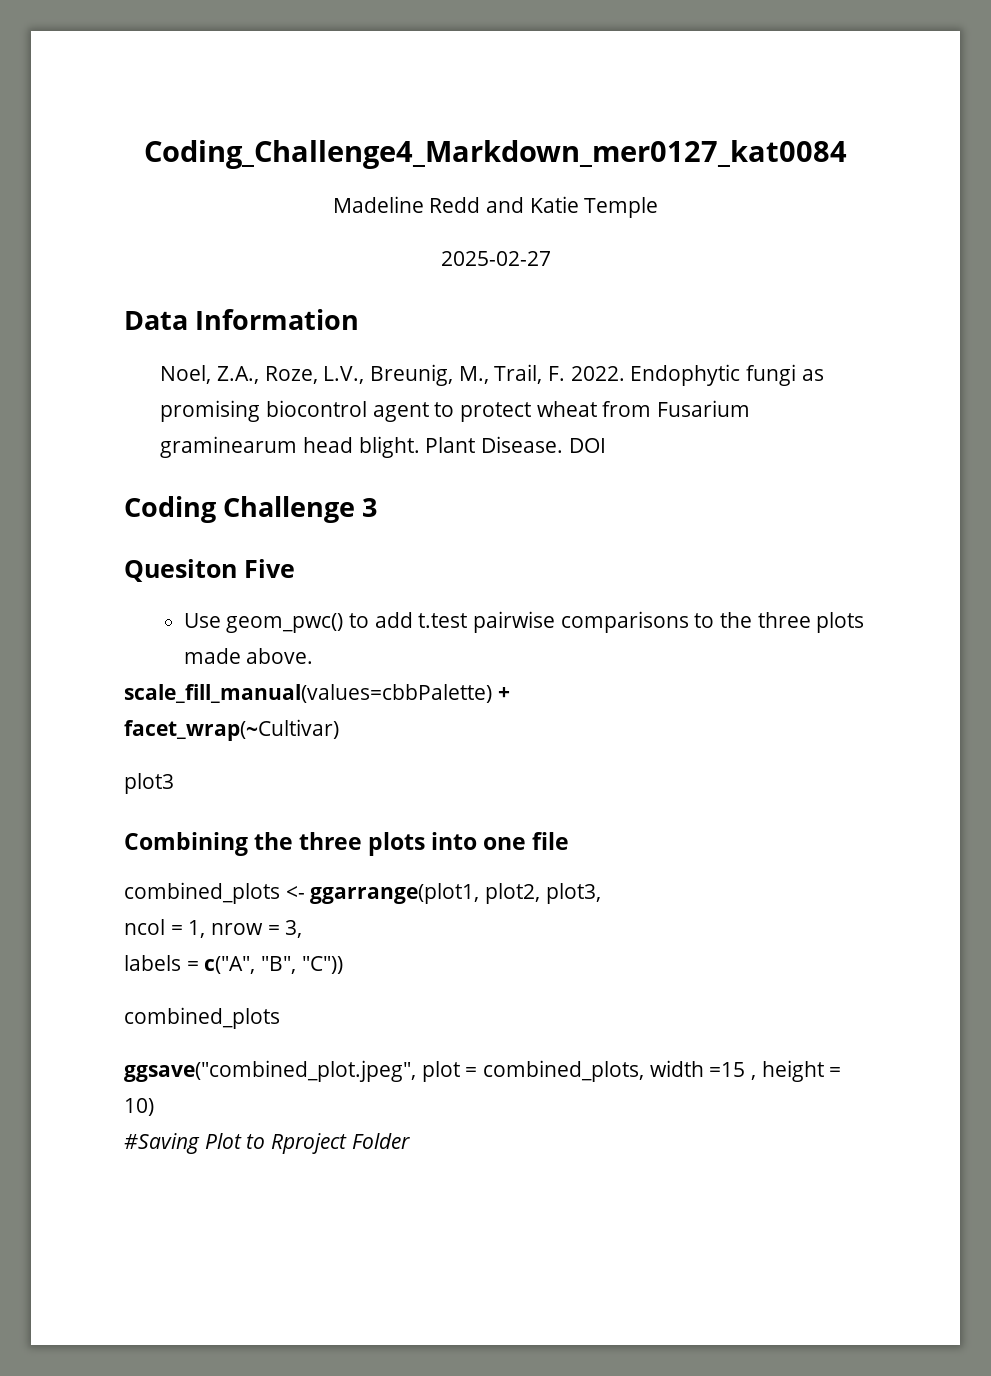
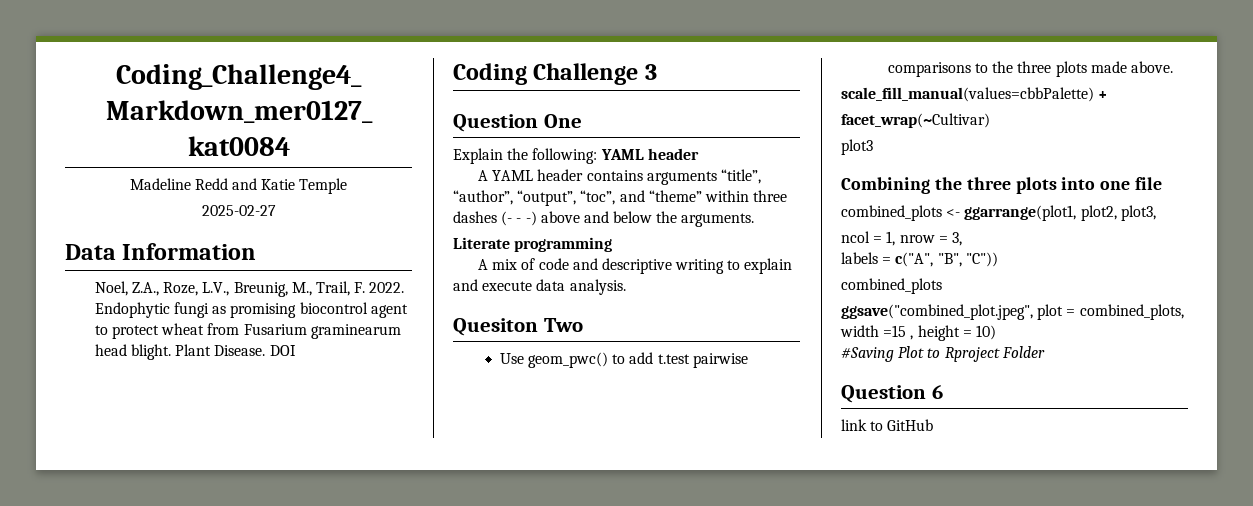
+ Question One
+ Explain the following: YAML header
+ A YAML header contains arguments “title”, “author”, “output”, “toc”, and “theme” within three dashes (- - -) above and below the arguments.
+ Literate programming
+ A mix of code and descriptive writing to explain and execute data analysis.
- Quesiton Five
+ Quesiton Two
+ Question 6
+ link to GitHub

